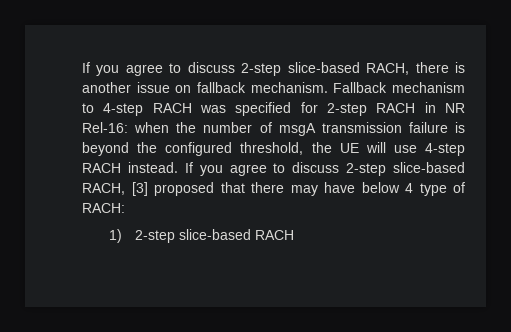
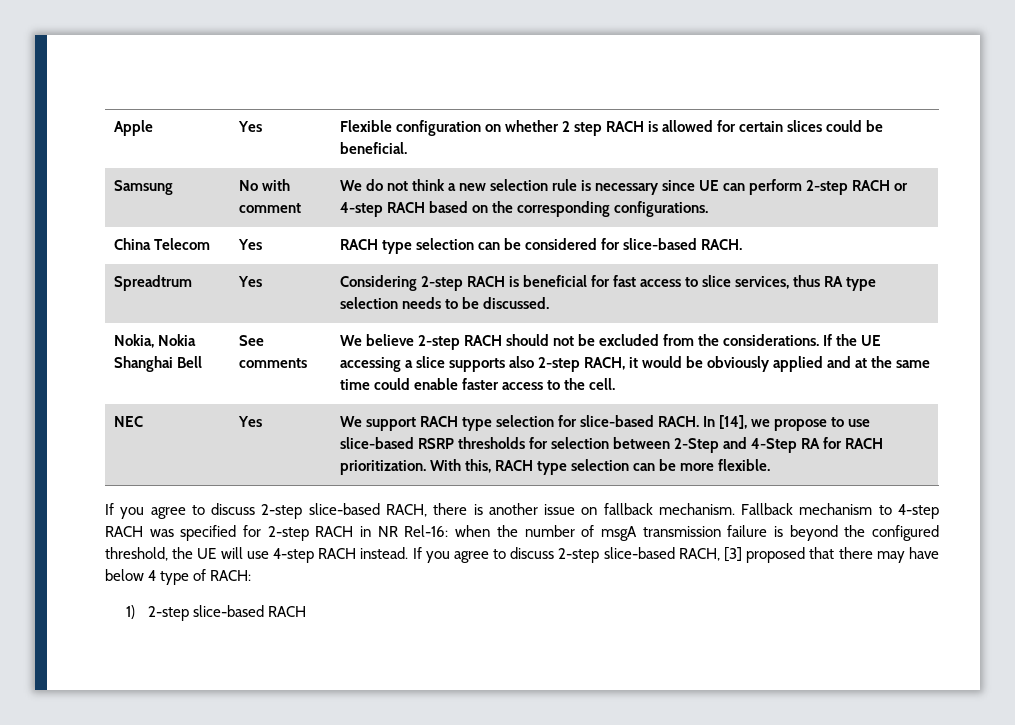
+ Apple | Yes | Flexible configuration on whether 2 step RACH is allowed for certain slices could be beneficial.
+ Samsung | No with comment | We do not think a new selection rule is necessary since UE can perform 2-step RACH or 4-step RACH based on the corresponding configurations.
+ China Telecom | Yes | RACH type selection can be considered for slice-based RACH.
+ Spreadtrum | Yes | Considering 2-step RACH is beneficial for fast access to slice services, thus RA type selection needs to be discussed.
+ Nokia, Nokia Shanghai Bell | See comments | We believe 2-step RACH should not be excluded from the considerations. If the UE accessing a slice supports also 2-step RACH, it would be obviously applied and at the same time could enable faster access to the cell.
+ NEC | Yes | We support RACH type selection for slice-based RACH. In [14], we propose to use slice-based RSRP thresholds for selection between 2-Step and 4-Step RA for RACH prioritization. With this, RACH type selection can be more flexible.

